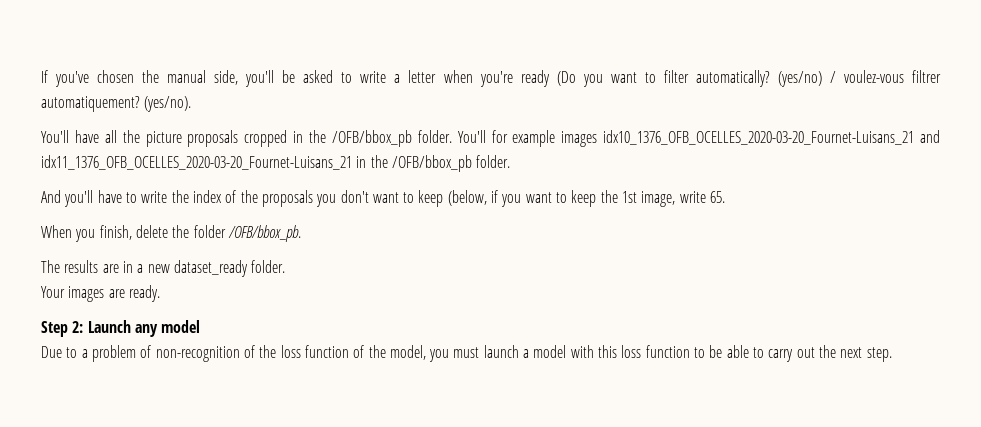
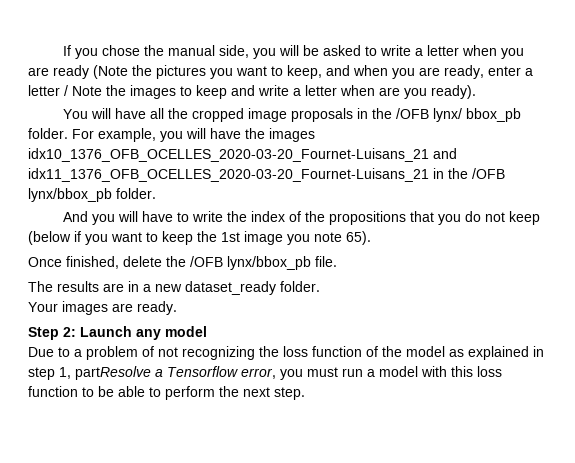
- If you've chosen the manual side, you'll be asked to write a letter when you're ready (Do you want to filter automatically? (yes/no) / voulez-vous filtrer automatiquement? (yes/no).
- You'll have all the picture proposals cropped in the /OFB/bbox_pb folder. You'll for example images idx10_1376_OFB_OCELLES_2020-03-20_Fournet-Luisans_21 and idx11_1376_OFB_OCELLES_2020-03-20_Fournet-Luisans_21 in the /OFB/bbox_pb folder.
+ If you chose the manual side, you will be asked to write a letter when you are ready (Note the pictures you want to keep, and when you are ready, enter a letter / Note the images to keep and write a letter when are you ready).
+ You will have all the cropped image proposals in the /OFB lynx/ bbox_pb folder. For example, you will have the images idx10_1376_OFB_OCELLES_2020-03-20_Fournet-Luisans_21 and idx11_1376_OFB_OCELLES_2020-03-20_Fournet-Luisans_21 in the /OFB lynx/bbox_pb folder.
- And you'll have to write the index of the proposals you don't want to keep (below, if you want to keep the 1st image, write 65.
- When you finish, delete the folder /OFB/bbox_pb.
+ And you will have to write the index of the propositions that you do not keep (below if you want to keep the 1st image you note 65).
+ Once finished, delete the /OFB lynx/bbox_pb file.
- Due to a problem of non-recognition of the loss function of the model, you must launch a model with this loss function to be able to carry out the next step.
+ Due to a problem of not recognizing the loss function of the model as explained in step 1, partResolve a Tensorflow error, you must run a model with this loss function to be able to perform the next step.

